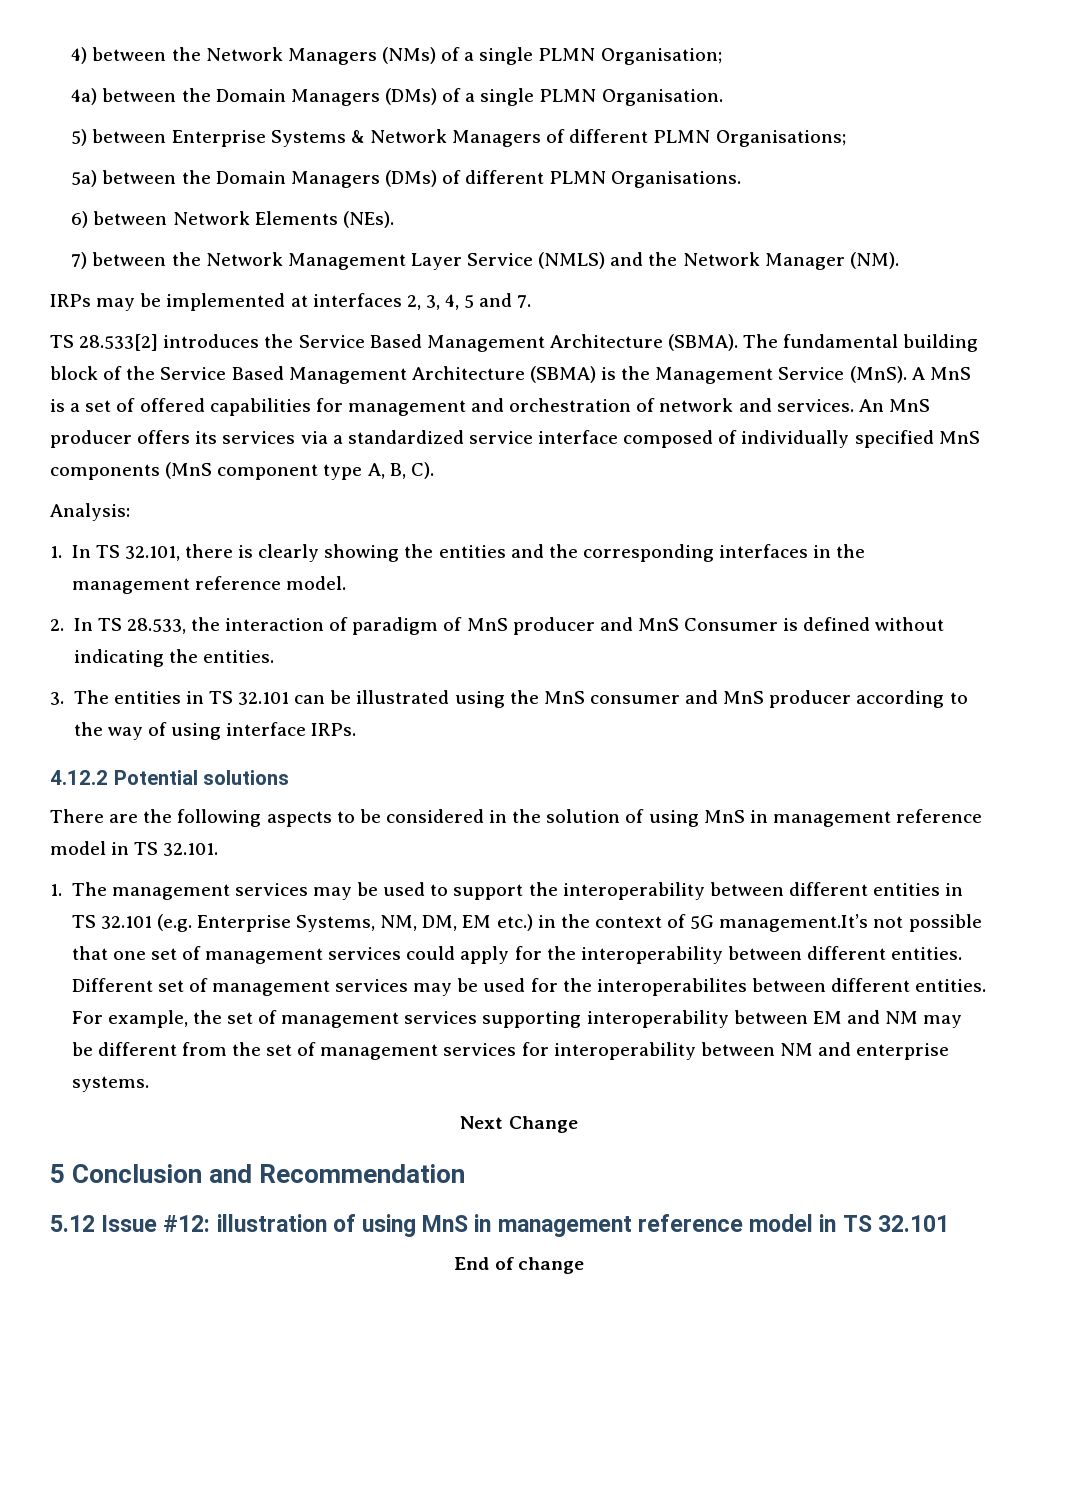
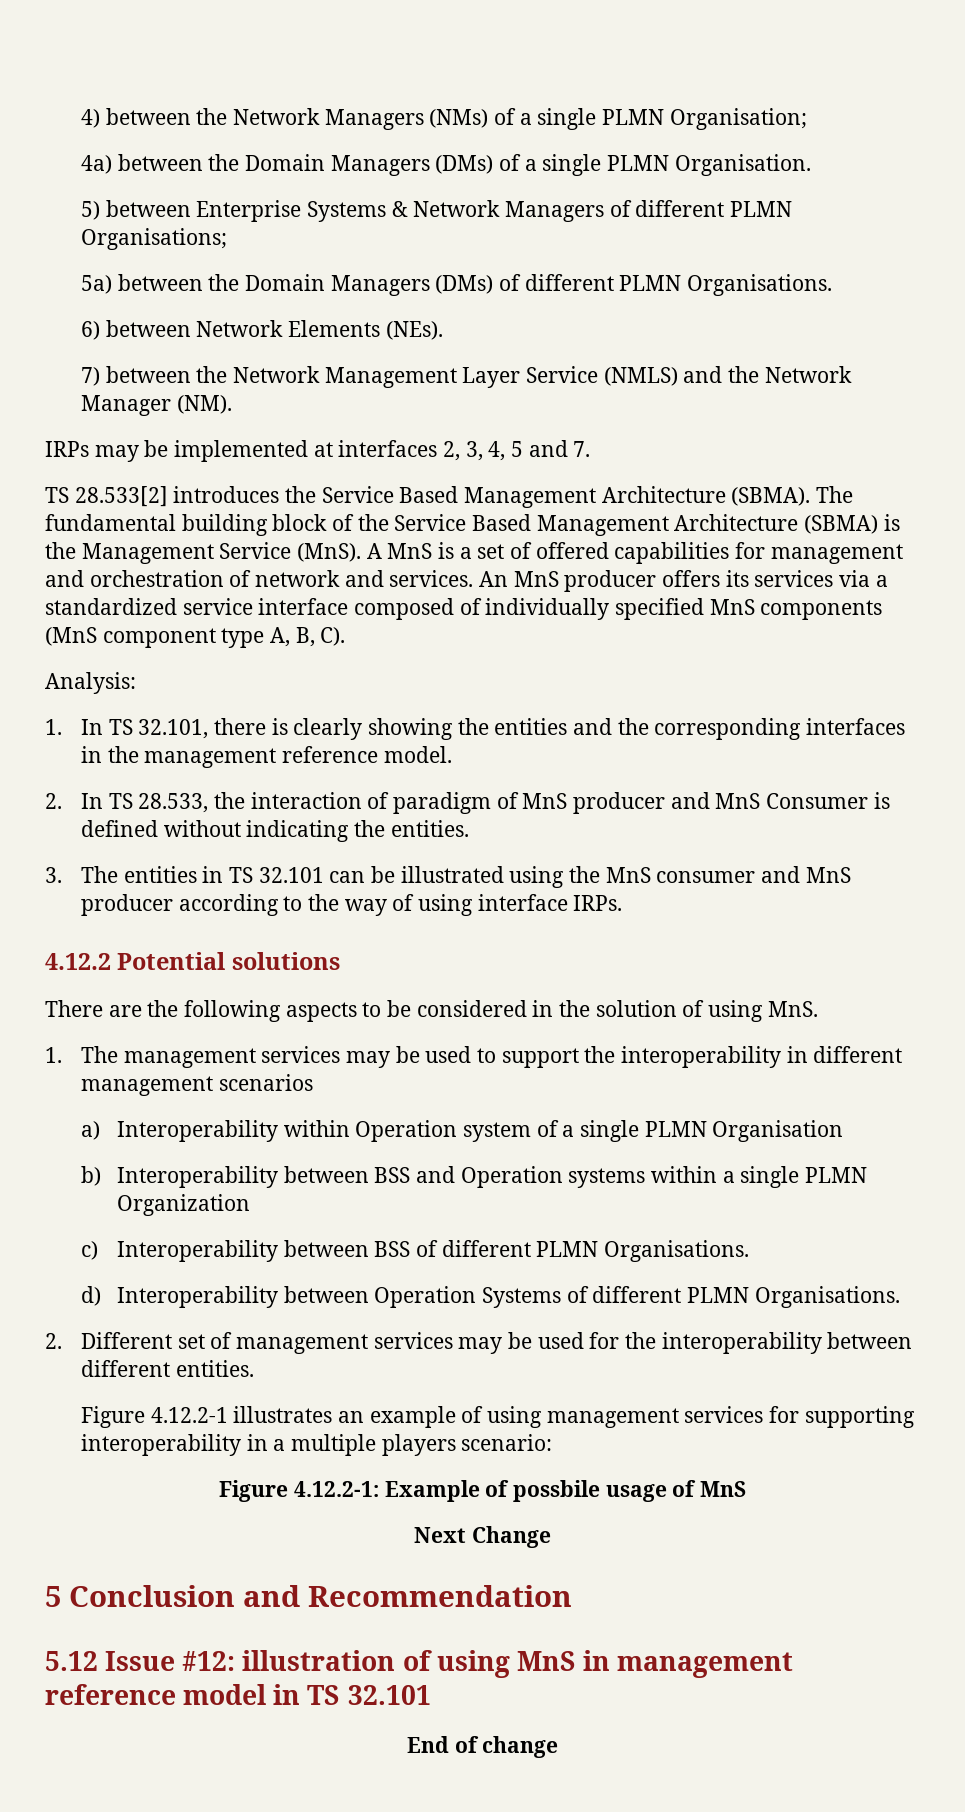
- There are the following aspects to be considered in the solution of using MnS in management reference model in TS 32.101.
+ There are the following aspects to be considered in the solution of using MnS.
- 1. The management services may be used to support the interoperability between different entities in TS 32.101 (e.g. Enterprise Systems, NM, DM, EM etc.) in the context of 5G management.It’s not possible that one set of management services could apply for the interoperability between different entities. Different set of management services may be used for the interoperabilites between different entities. For example, the set of management services supporting interoperability between EM and NM may be different from the set of management services for interoperability between NM and enterprise systems.
+ 1. The management services may be used to support the interoperability in different management scenarios
+ a) Interoperability within Operation system of a single PLMN Organisation
+ b) Interoperability between BSS and Operation systems within a single PLMN Organization
+ c) Interoperability between BSS of different PLMN Organisations.
+ d) Interoperability between Operation Systems of different PLMN Organisations.
+ 2. Different set of management services may be used for the interoperability between different entities.
+ Figure 4.12.2-1 illustrates an example of using management services for supporting interoperability in a multiple players scenario:
+ Figure 4.12.2-1: Example of possbile usage of MnS

